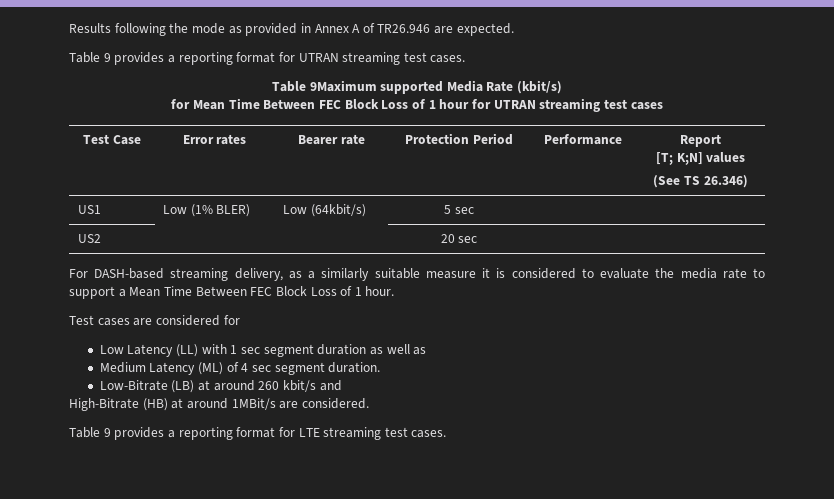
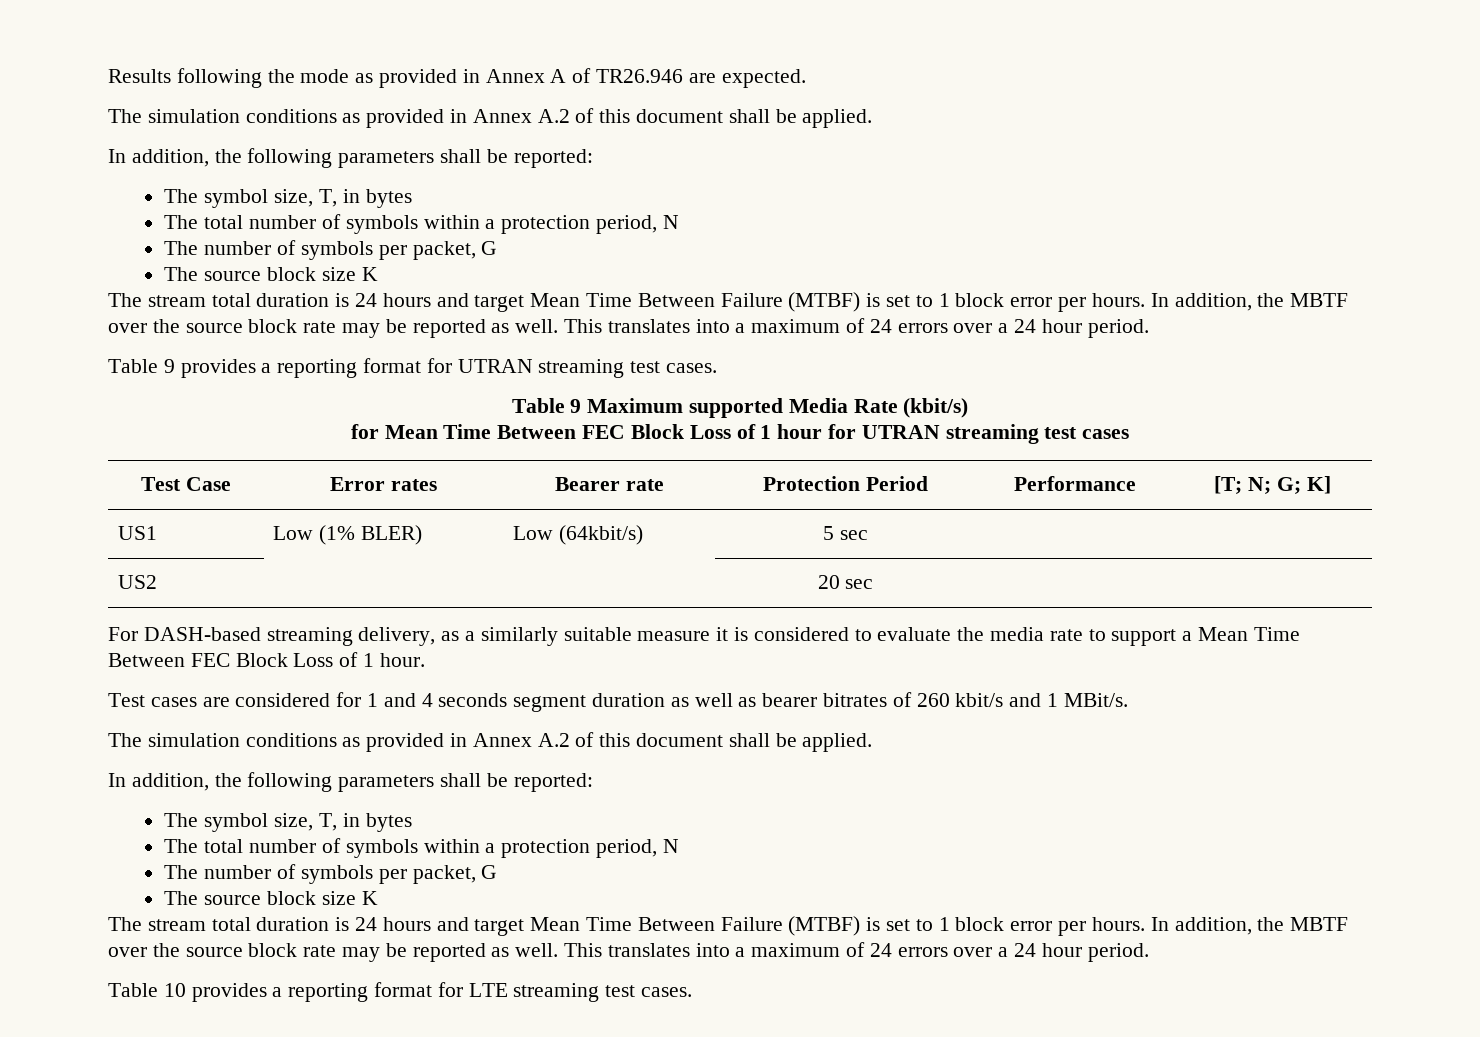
  Results following the mode as provided in Annex A of TR26.946 are expected.
+ The simulation conditions as provided in Annex A.2 of this document shall be applied.
+ In addition, the following parameters shall be reported:
+ The symbol size, T, in bytes
+ The total number of symbols within a protection period, N
+ The number of symbols per packet, G
+ The source block size K
+ The stream total duration is 24 hours and target Mean Time Between Failure (MTBF) is set to 1 block error per hours. In addition, the MBTF over the source block rate may be reported as well. This translates into a maximum of 24 errors over a 24 hour period.
- Table 9Maximum supported Media Rate (kbit/s)
+ Table 9 Maximum supported Media Rate (kbit/s)
- Test Case | Error rates | Bearer rate | Protection Period | Performance | Report
- [T; K;N] values
- (See TS 26.346)
+ Test Case | Error rates | Bearer rate | Protection Period | Performance | [T; N; G; K]
- Test cases are considered for
- Low Latency (LL) with 1 sec segment duration as well as
- Medium Latency (ML) of 4 sec segment duration.
- Low-Bitrate (LB) at around 260 kbit/s and
- High-Bitrate (HB) at around 1MBit/s are considered.
- Table 9 provides a reporting format for LTE streaming test cases.
+ Test cases are considered for 1 and 4 seconds segment duration as well as bearer bitrates of 260 kbit/s and 1 MBit/s.
+ The simulation conditions as provided in Annex A.2 of this document shall be applied.
+ In addition, the following parameters shall be reported:
+ The symbol size, T, in bytes
+ The total number of symbols within a protection period, N
+ The number of symbols per packet, G
+ The source block size K
+ The stream total duration is 24 hours and target Mean Time Between Failure (MTBF) is set to 1 block error per hours. In addition, the MBTF over the source block rate may be reported as well. This translates into a maximum of 24 errors over a 24 hour period.
+ Table 10 provides a reporting format for LTE streaming test cases.

